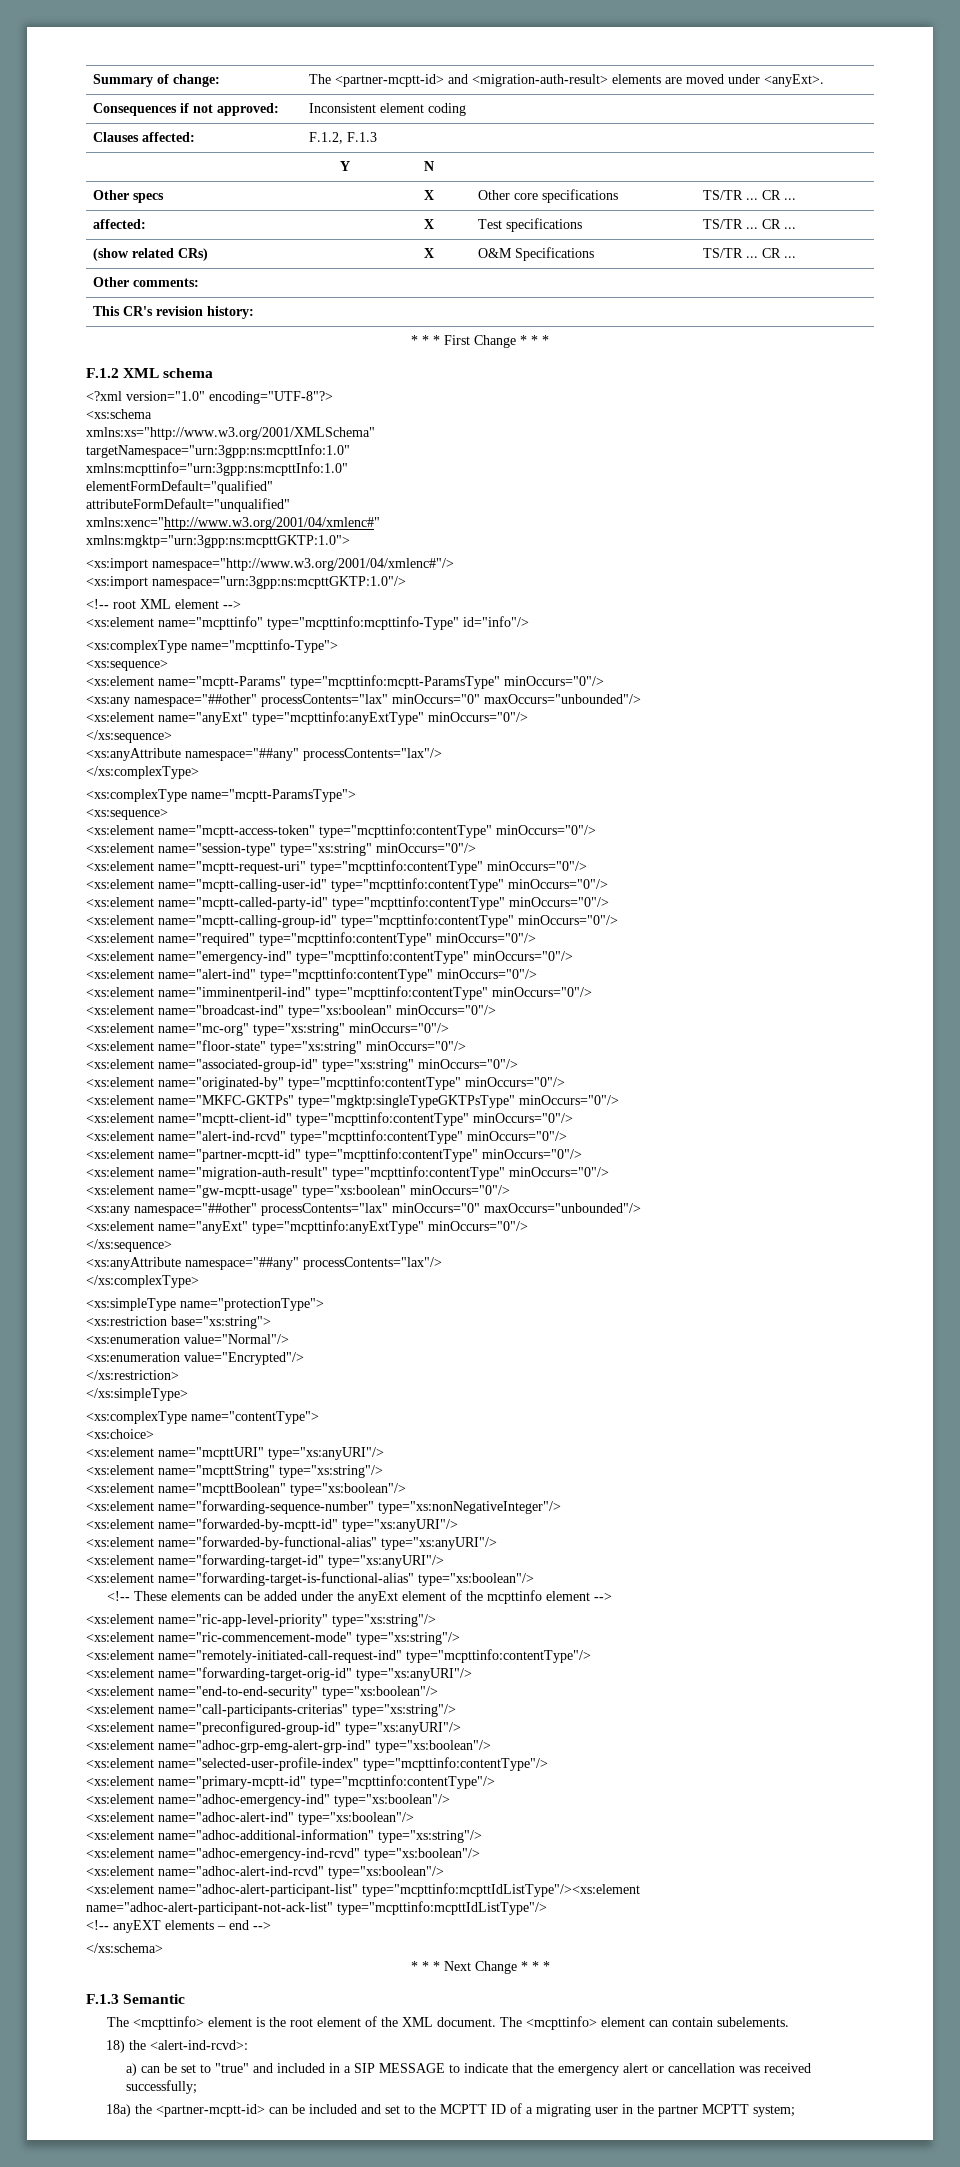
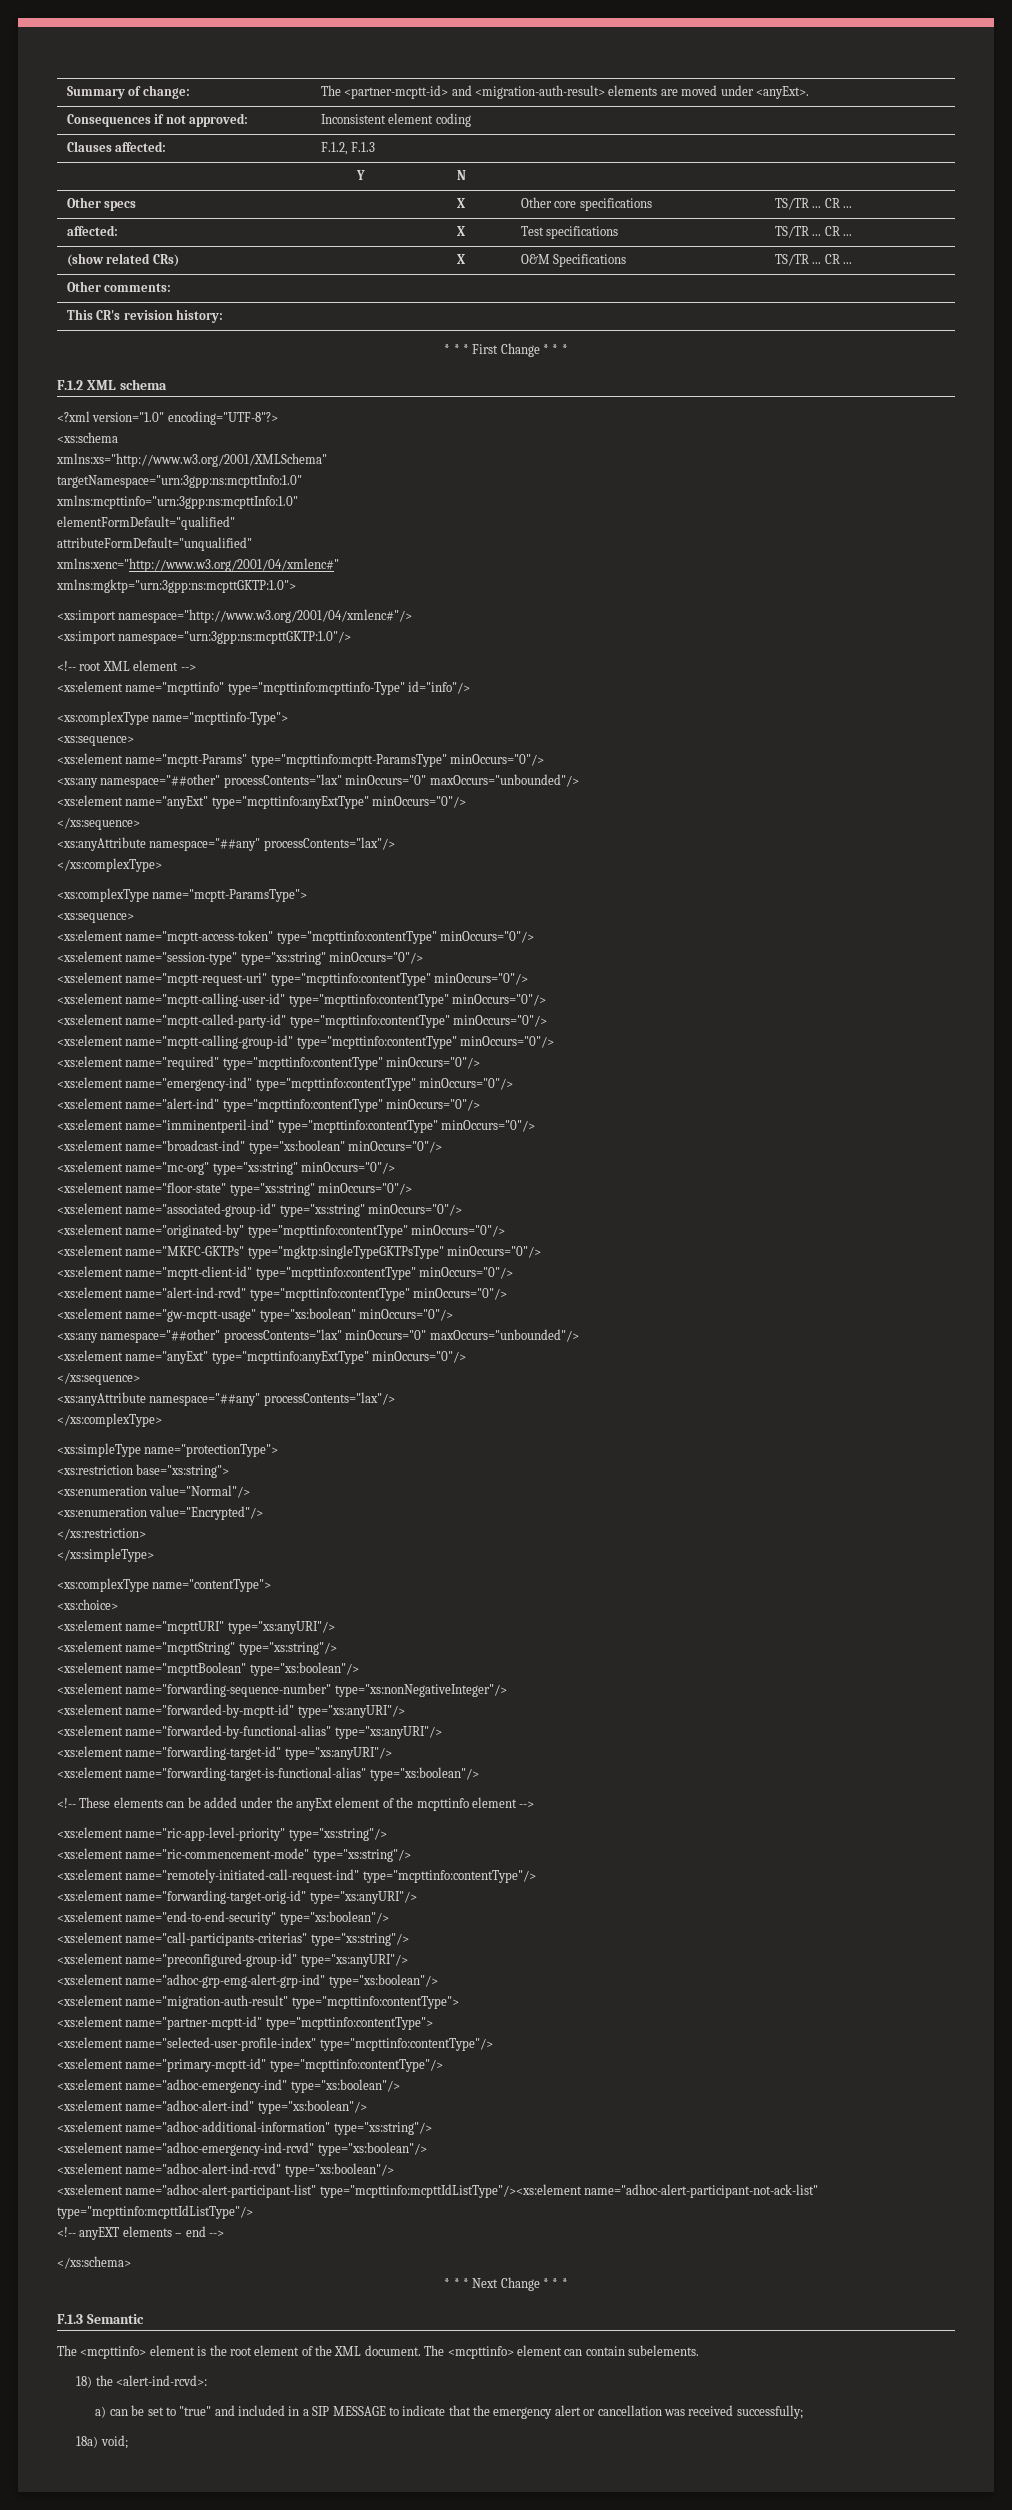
- <xs:element name="partner-mcptt-id" type="mcpttinfo:contentType" minOccurs="0"/>
- <xs:element name="migration-auth-result" type="mcpttinfo:contentType" minOccurs="0"/>
+ <xs:element name="migration-auth-result" type="mcpttinfo:contentType">
+ <xs:element name="partner-mcptt-id" type="mcpttinfo:contentType">
- 18a) the <partner-mcptt-id> can be included and set to the MCPTT ID of a migrating user in the partner MCPTT system;
+ 18a) void;

